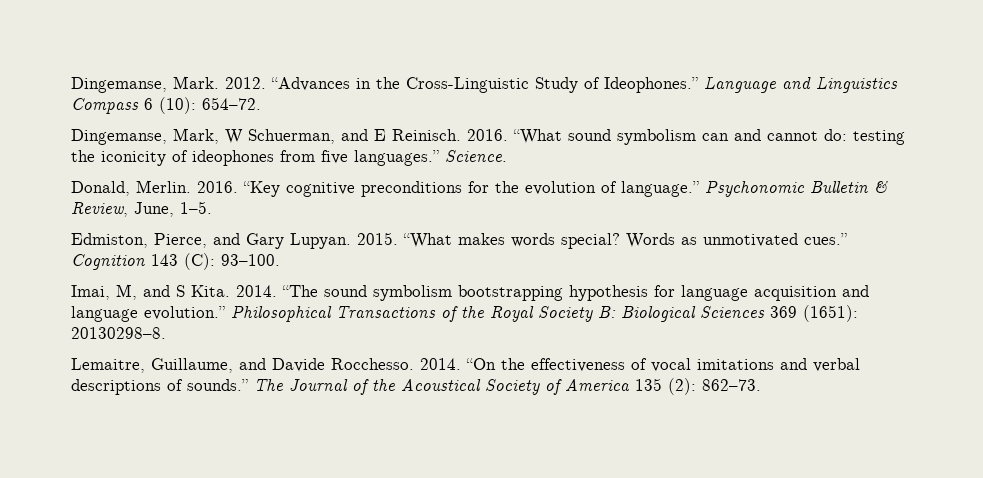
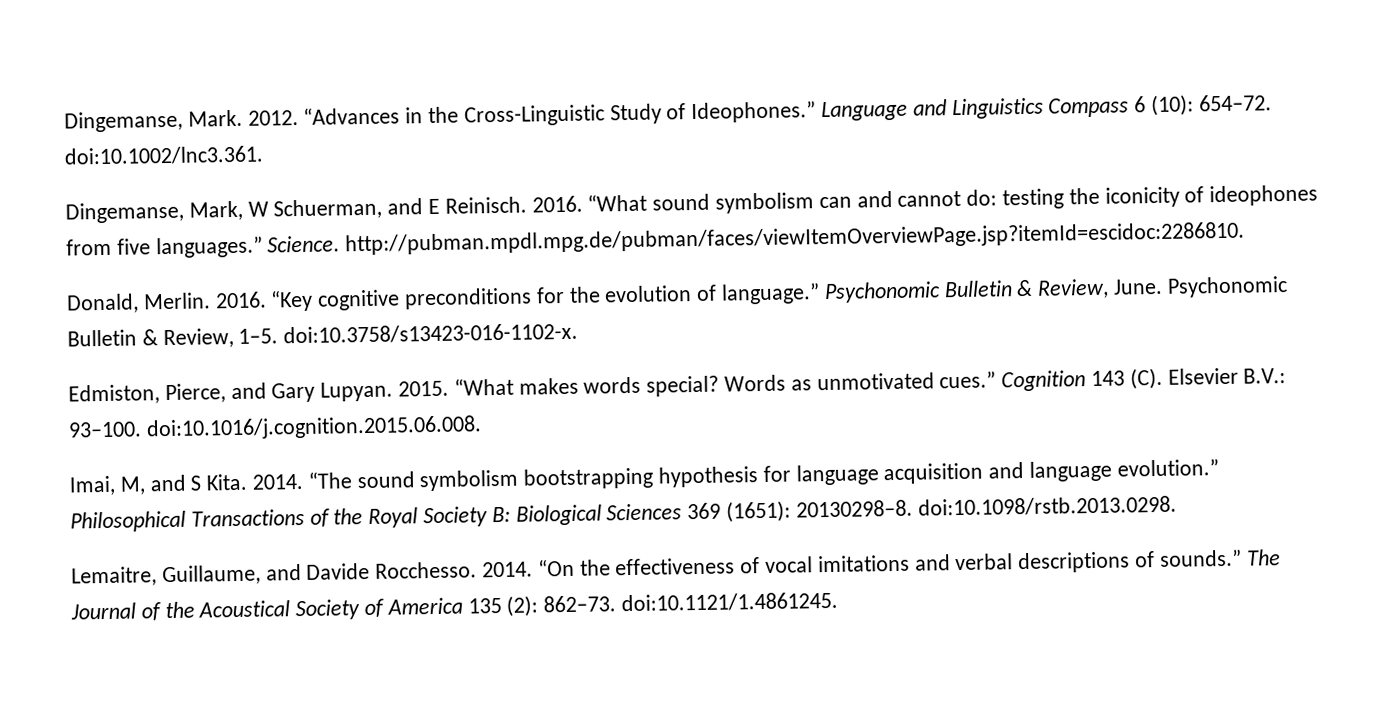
- Language and Linguistics Compass 6 (10): 654–72.
+ Language and Linguistics Compass 6 (10): 654–72. doi:10.1002/lnc3.361.
- Science.
+ Science. http://pubman.mpdl.mpg.de/pubman/faces/viewItemOverviewPage.jsp?itemId=escidoc:2286810.
- Psychonomic Bulletin & Review, June, 1–5.
+ Psychonomic Bulletin & Review, June. Psychonomic Bulletin & Review, 1–5. doi:10.3758/s13423-016-1102-x.
- Cognition 143 (C): 93–100.
+ Cognition 143 (C). Elsevier B.V.: 93–100. doi:10.1016/j.cognition.2015.06.008.
- Philosophical Transactions of the Royal Society B: Biological Sciences 369 (1651): 20130298–8.
+ Philosophical Transactions of the Royal Society B: Biological Sciences 369 (1651): 20130298–8. doi:10.1098/rstb.2013.0298.
- The Journal of the Acoustical Society of America 135 (2): 862–73.
+ The Journal of the Acoustical Society of America 135 (2): 862–73. doi:10.1121/1.4861245.

